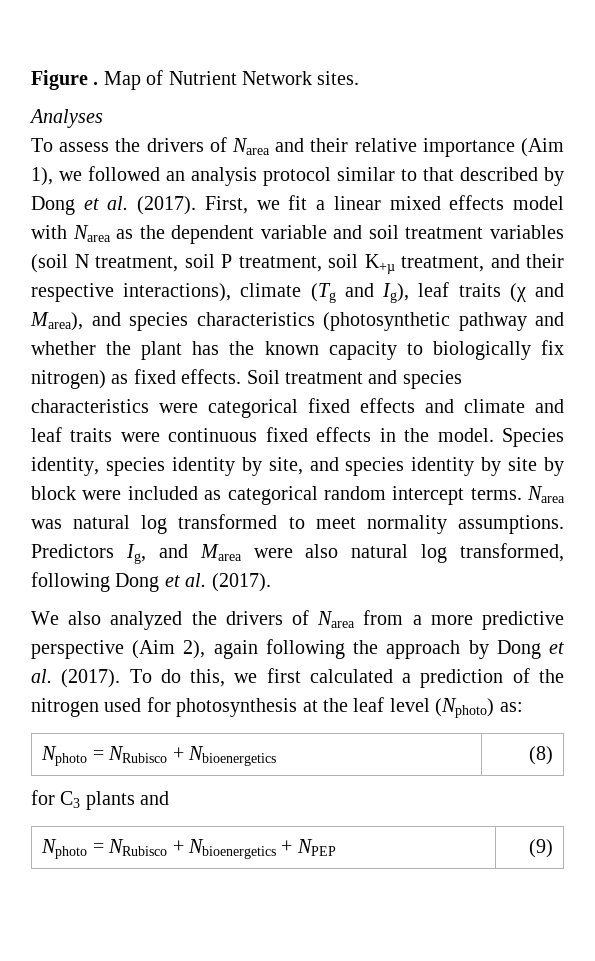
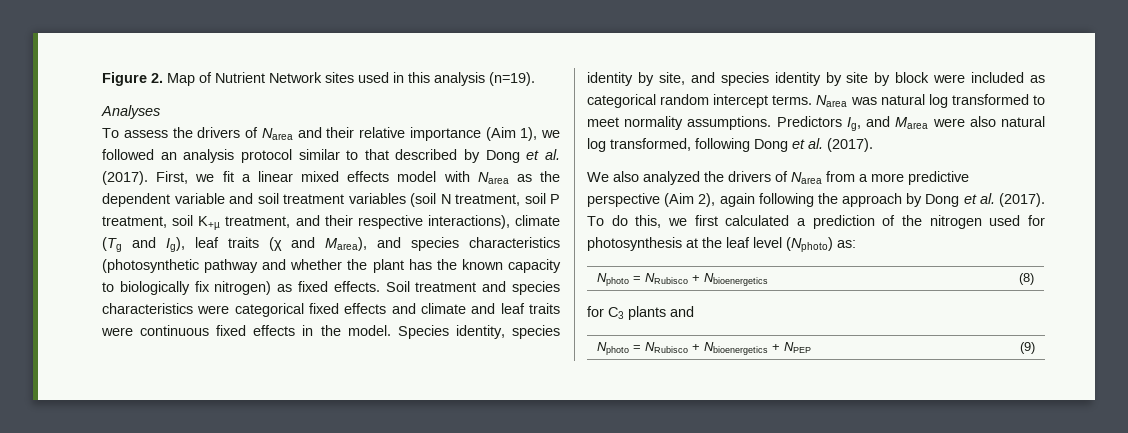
- Figure . Map of Nutrient Network sites.
+ Figure 2. Map of Nutrient Network sites used in this analysis (n=19).

